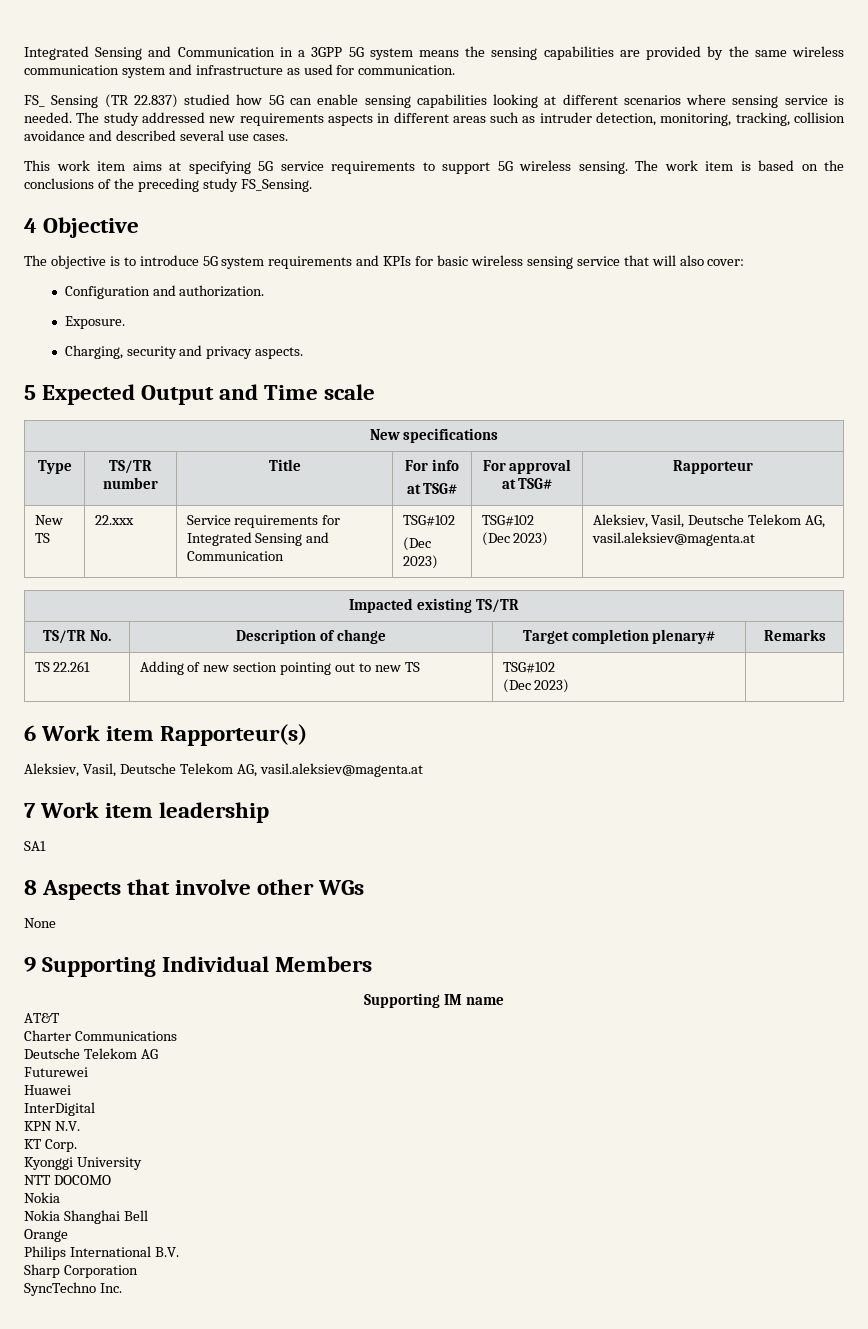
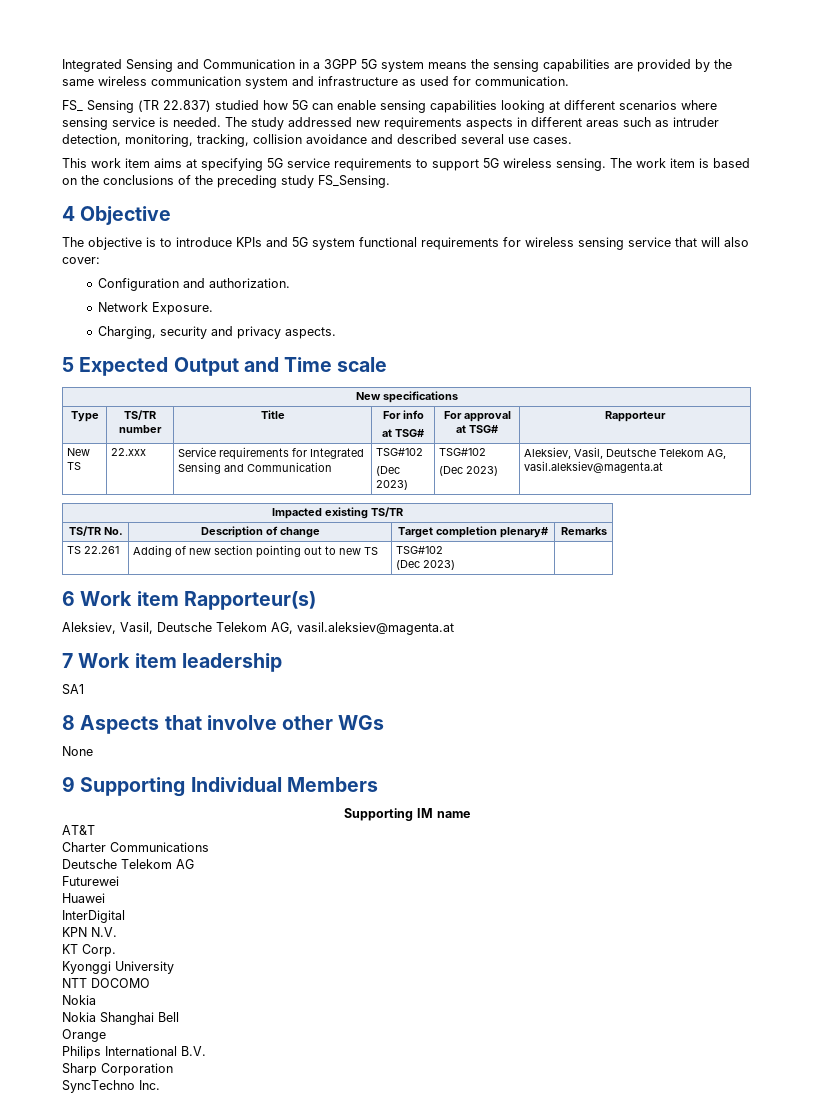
- The objective is to introduce 5G system requirements and KPIs for basic wireless sensing service that will also cover:
+ The objective is to introduce KPIs and 5G system functional requirements for wireless sensing service that will also cover:
- Exposure.
+ Network Exposure.

